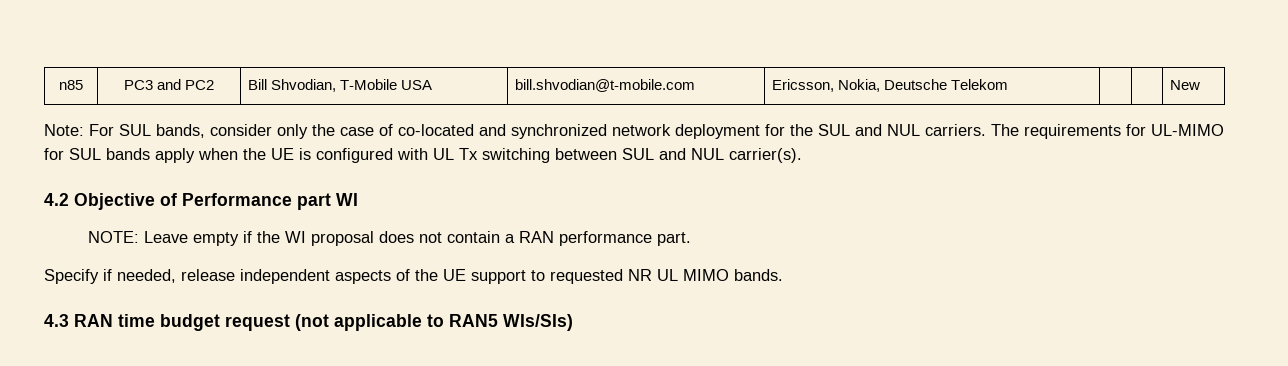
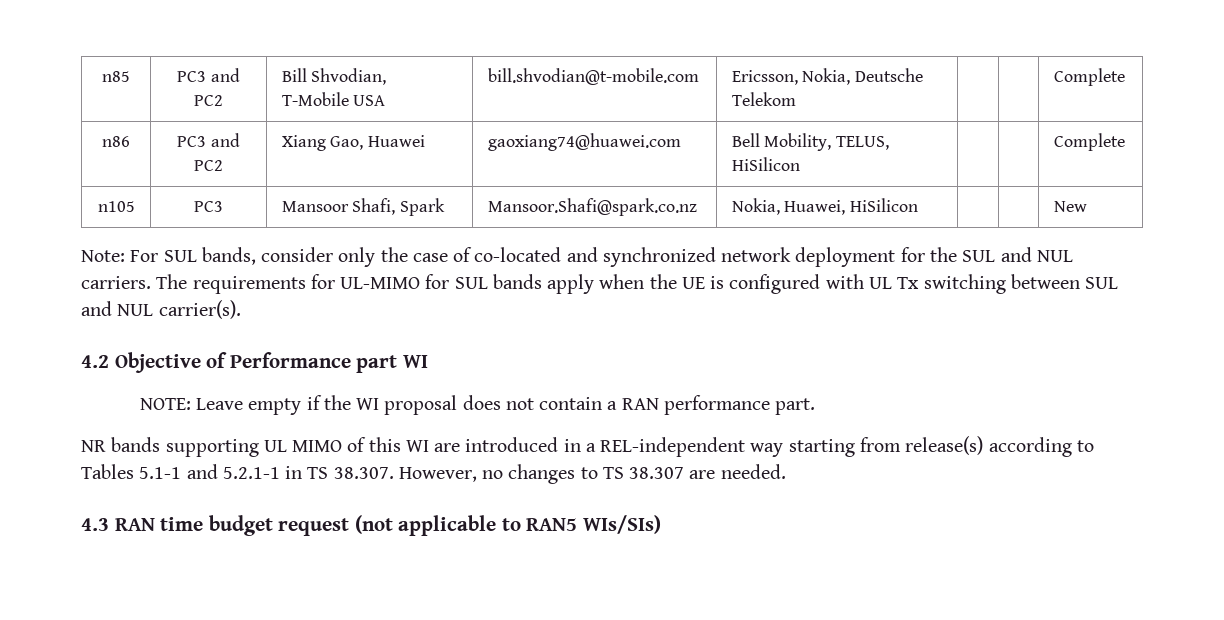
- n85 | PC3 and PC2 | Bill Shvodian, T-Mobile USA | bill.shvodian@t-mobile.com | Ericsson, Nokia, Deutsche Telekom | | | New
+ n85 | PC3 and PC2 | Bill Shvodian, T-Mobile USA | bill.shvodian@t-mobile.com | Ericsson, Nokia, Deutsche Telekom | | | Complete
+ n86 | PC3 and PC2 | Xiang Gao, Huawei | gaoxiang74@huawei.com | Bell Mobility, TELUS, HiSilicon | | | Complete
+ n105 | PC3 | Mansoor Shafi, Spark | Mansoor.Shafi@spark.co.nz | Nokia, Huawei, HiSilicon | | | New
- Specify if needed, release independent aspects of the UE support to requested NR UL MIMO bands.
+ NR bands supporting UL MIMO of this WI are introduced in a REL-independent way starting from release(s) according to Tables 5.1-1 and 5.2.1-1 in TS 38.307. However, no changes to TS 38.307 are needed.

